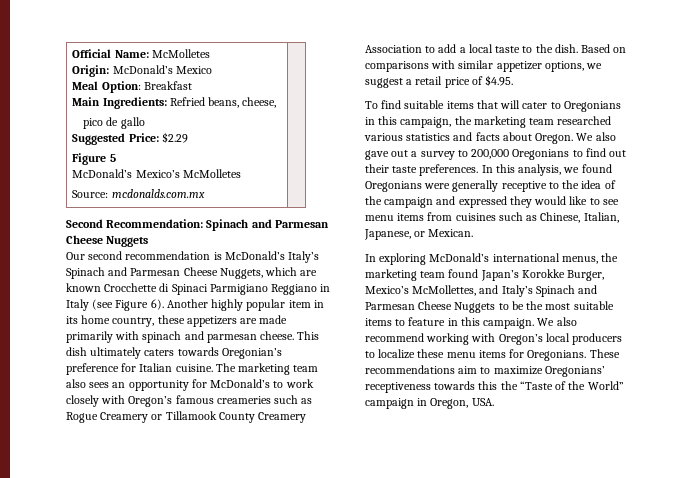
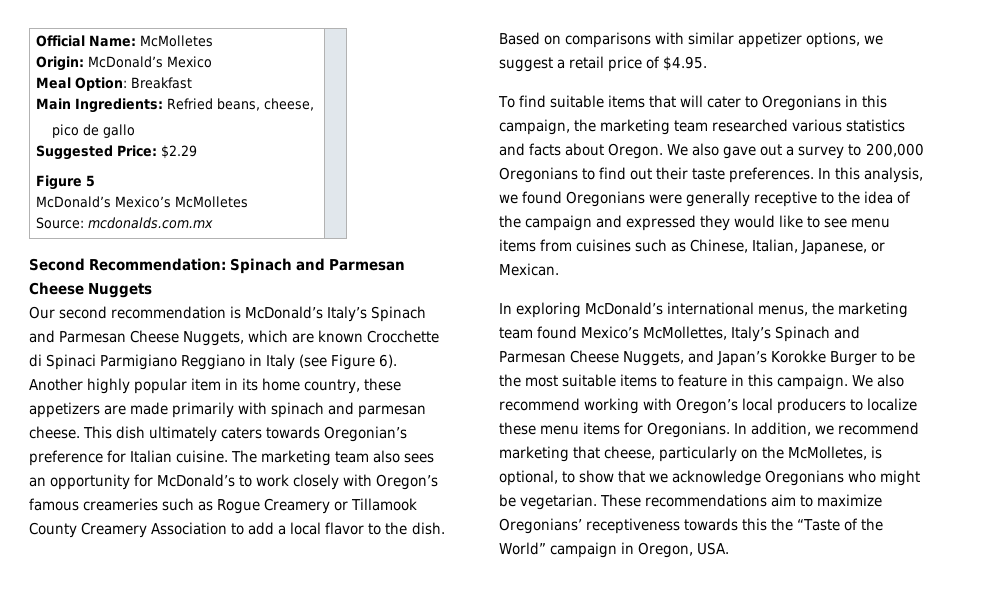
- The marketing team also sees an opportunity for McDonald’s to work closely with Oregon’s famous creameries such as Rogue Creamery or Tillamook County Creamery Association to add a local taste to the dish.
+ The marketing team also sees an opportunity for McDonald’s to work closely with Oregon’s famous creameries such as Rogue Creamery or Tillamook County Creamery Association to add a local flavor to the dish.
- In exploring McDonald’s international menus, the marketing team found Japan’s Korokke Burger, Mexico’s McMollettes, and Italy’s Spinach and Parmesan Cheese Nuggets to be the most suitable items to feature in this campaign.
+ In exploring McDonald’s international menus, the marketing team found Mexico’s McMollettes, Italy’s Spinach and Parmesan Cheese Nuggets, and Japan’s Korokke Burger to be the most suitable items to feature in this campaign.
+ In addition, we recommend marketing that cheese, particularly on the McMolletes, is optional, to show that we acknowledge Oregonians who might be vegetarian.

